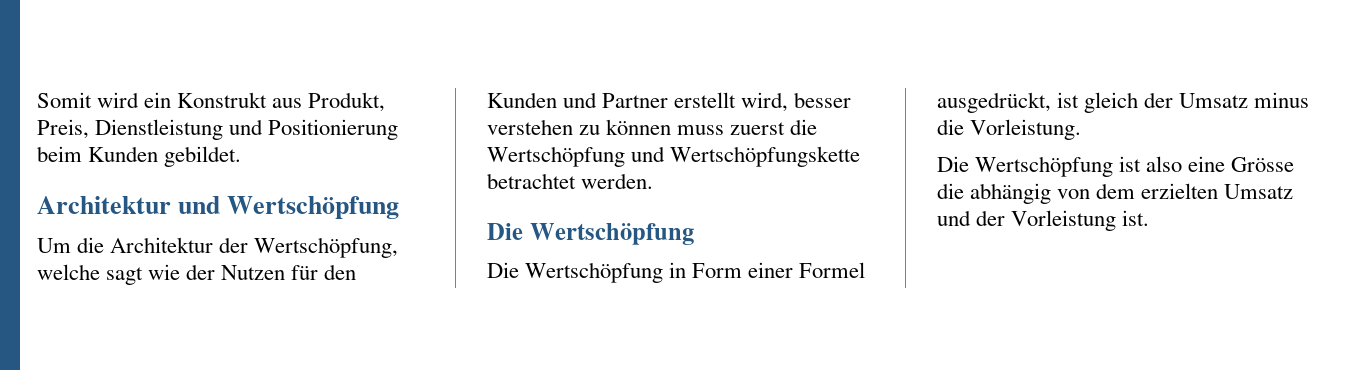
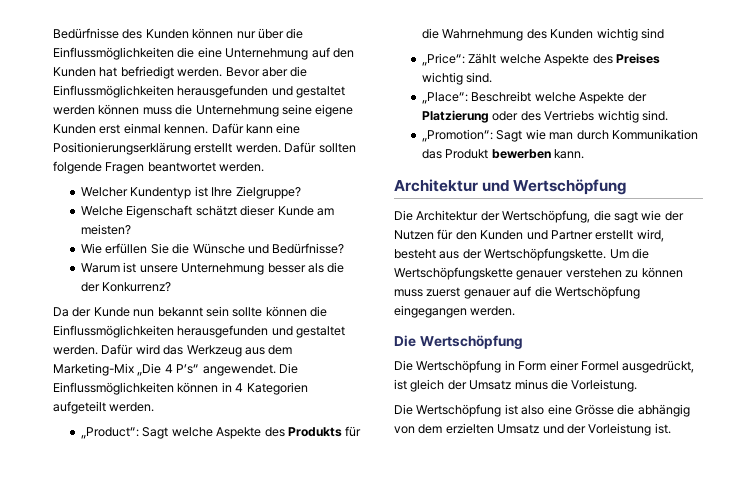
- Somit wird ein Konstrukt aus Produkt, Preis, Dienstleistung und Positionierung beim Kunden gebildet.
+ Bedürfnisse des Kunden können nur über die Einflussmöglichkeiten die eine Unternehmung auf den Kunden hat befriedigt werden. Bevor aber die Einflussmöglichkeiten herausgefunden und gestaltet werden können muss die Unternehmung seine eigene Kunden erst einmal kennen. Dafür kann eine Positionierungserklärung erstellt werden. Dafür sollten folgende Fragen beantwortet werden.
+ Welcher Kundentyp ist Ihre Zielgruppe?
+ Welche Eigenschaft schätzt dieser Kunde am meisten?
+ Wie erfüllen Sie die Wünsche und Bedürfnisse?
+ Warum ist unsere Unternehmung besser als die der Konkurrenz?
+ Da der Kunde nun bekannt sein sollte können die Einflussmöglichkeiten herausgefunden und gestaltet werden. Dafür wird das Werkzeug aus dem Marketing-Mix „Die 4 P’s“ angewendet. Die Einflussmöglichkeiten können in 4 Kategorien aufgeteilt werden.
+ „Product“: Sagt welche Aspekte des Produkts für die Wahrnehmung des Kunden wichtig sind
+ „Price“: Zählt welche Aspekte des Preises wichtig sind.
+ „Place“: Beschreibt welche Aspekte der Platzierung oder des Vertriebs wichtig sind.
+ „Promotion“: Sagt wie man durch Kommunikation das Produkt bewerben kann.
- Um die Architektur der Wertschöpfung, welche sagt wie der Nutzen für den Kunden und Partner erstellt wird, besser verstehen zu können muss zuerst die Wertschöpfung und Wertschöpfungskette betrachtet werden.
+ Die Architektur der Wertschöpfung, die sagt wie der Nutzen für den Kunden und Partner erstellt wird, besteht aus der Wertschöpfungskette. Um die Wertschöpfungskette genauer verstehen zu können muss zuerst genauer auf die Wertschöpfung eingegangen werden.

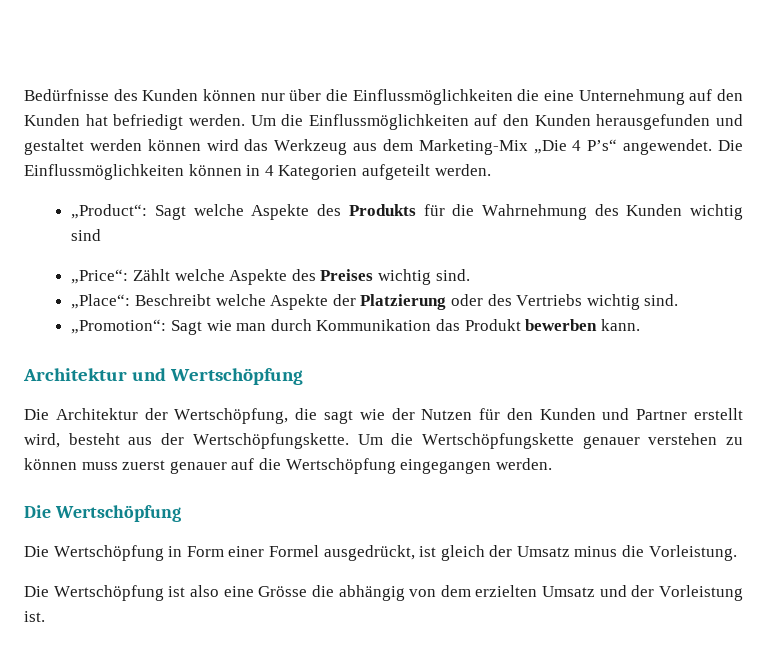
- Bevor aber die Einflussmöglichkeiten herausgefunden und gestaltet werden können muss die Unternehmung seine eigene Kunden erst einmal kennen. Dafür kann eine Positionierungserklärung erstellt werden. Dafür sollten folgende Fragen beantwortet werden.
- Welcher Kundentyp ist Ihre Zielgruppe?
- Welche Eigenschaft schätzt dieser Kunde am meisten?
- Wie erfüllen Sie die Wünsche und Bedürfnisse?
- Warum ist unsere Unternehmung besser als die der Konkurrenz?
- Da der Kunde nun bekannt sein sollte können die Einflussmöglichkeiten herausgefunden und gestaltet werden. Dafür wird das Werkzeug aus dem Marketing-Mix „Die 4 P’s“ angewendet.
+ Um die Einflussmöglichkeiten auf den Kunden herausgefunden und gestaltet werden können wird das Werkzeug aus dem Marketing-Mix „Die 4 P’s“ angewendet.

